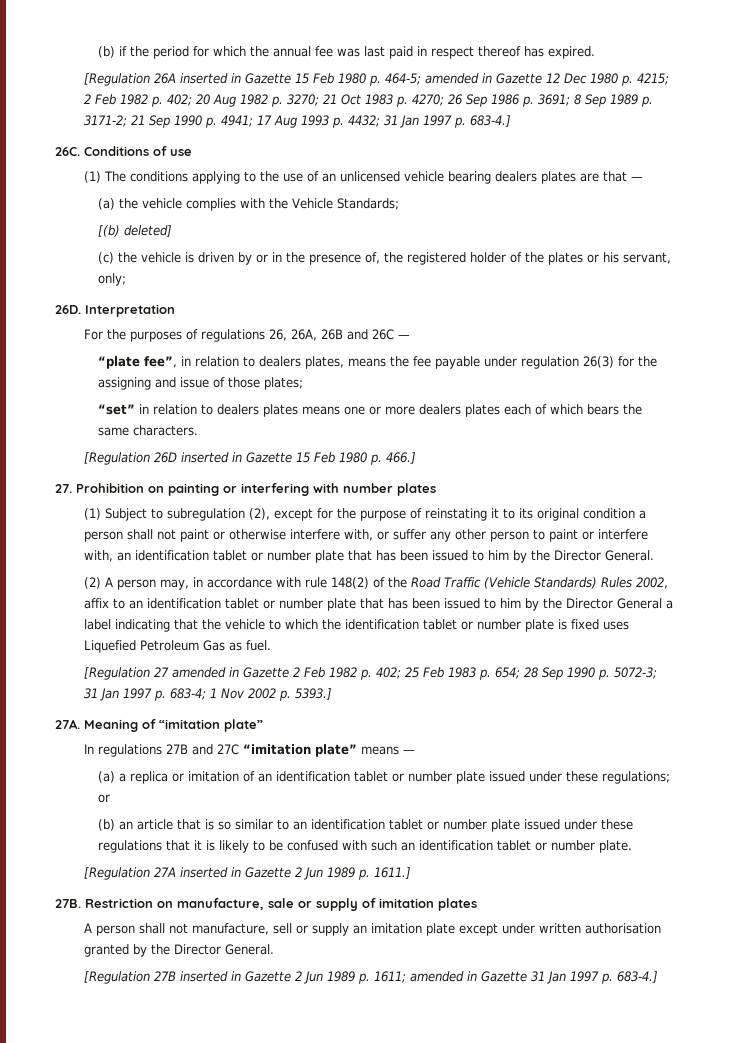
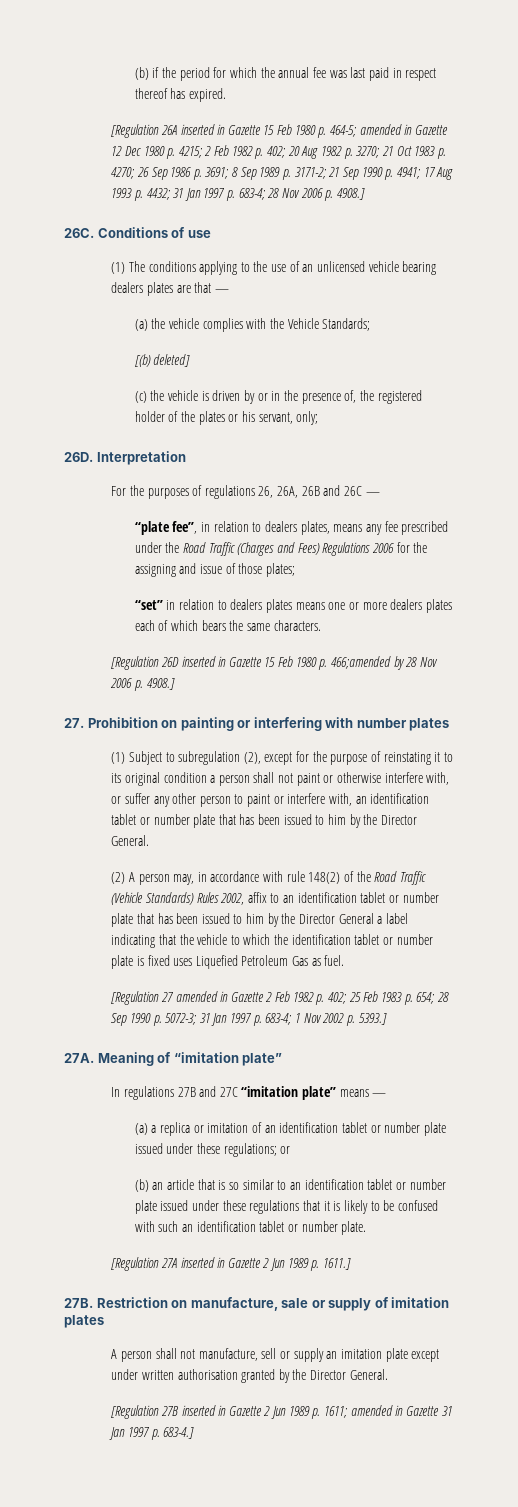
- [Regulation 26A inserted in Gazette 15 Feb 1980 p. 464-5; amended in Gazette 12 Dec 1980 p. 4215; 2 Feb 1982 p. 402; 20 Aug 1982 p. 3270; 21 Oct 1983 p. 4270; 26 Sep 1986 p. 3691; 8 Sep 1989 p. 3171-2; 21 Sep 1990 p. 4941; 17 Aug 1993 p. 4432; 31 Jan 1997 p. 683-4.]
+ [Regulation 26A inserted in Gazette 15 Feb 1980 p. 464-5; amended in Gazette 12 Dec 1980 p. 4215; 2 Feb 1982 p. 402; 20 Aug 1982 p. 3270; 21 Oct 1983 p. 4270; 26 Sep 1986 p. 3691; 8 Sep 1989 p. 3171-2; 21 Sep 1990 p. 4941; 17 Aug 1993 p. 4432; 31 Jan 1997 p. 683-4; 28 Nov 2006 p. 4908.]
- “plate fee”, in relation to dealers plates, means the fee payable under regulation 26(3) for the assigning and issue of those plates;
+ “plate fee”, in relation to dealers plates, means any fee prescribed under the Road Traffic (Charges and Fees) Regulations 2006 for the assigning and issue of those plates;
- [Regulation 26D inserted in Gazette 15 Feb 1980 p. 466.]
+ [Regulation 26D inserted in Gazette 15 Feb 1980 p. 466;amended by 28 Nov 2006 p. 4908.]

